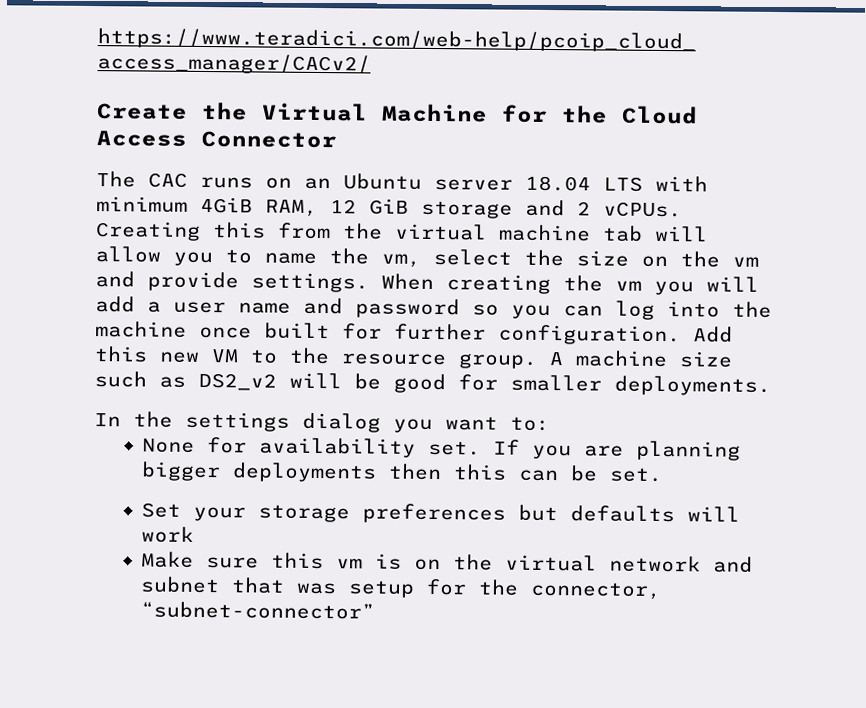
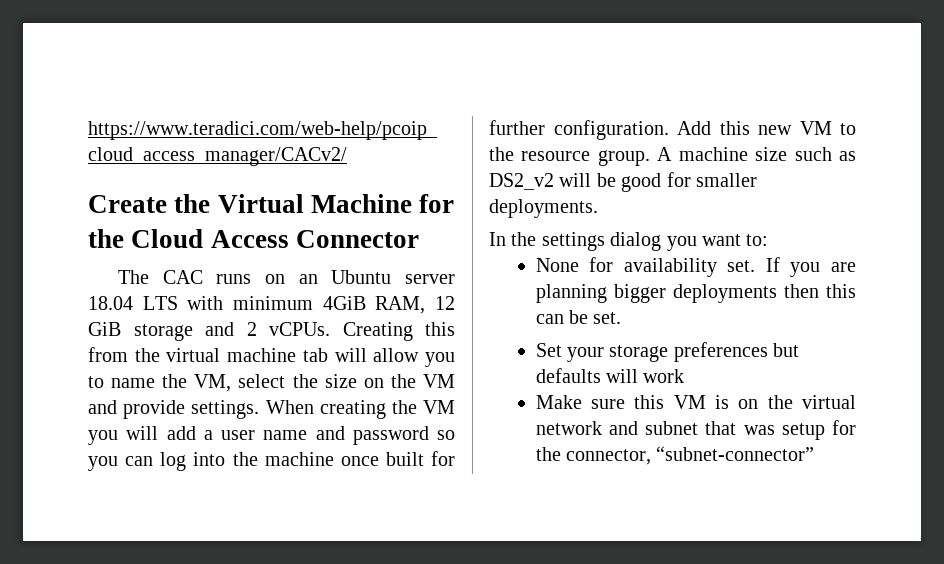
- Creating this from the virtual machine tab will allow you to name the vm, select the size on the vm and provide settings.
+ Creating this from the virtual machine tab will allow you to name the VM, select the size on the VM and provide settings.
- When creating the vm you will add a user name and password so you can log into the machine once built for further configuration.
+ When creating the VM you will add a user name and password so you can log into the machine once built for further configuration.
- Make sure this vm is on the virtual network and subnet that was setup for the connector, “subnet-connector”
+ Make sure this VM is on the virtual network and subnet that was setup for the connector, “subnet-connector”

